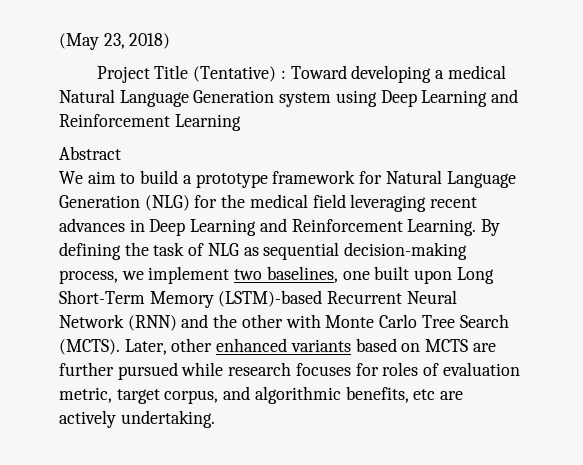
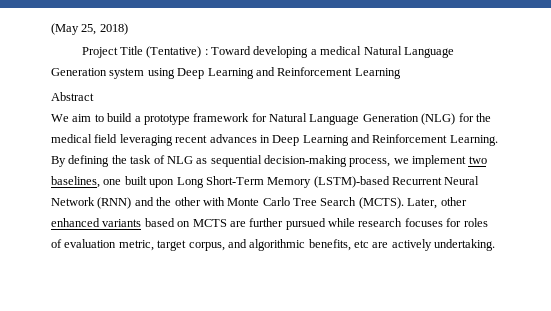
- (May 23, 2018)
+ (May 25, 2018)

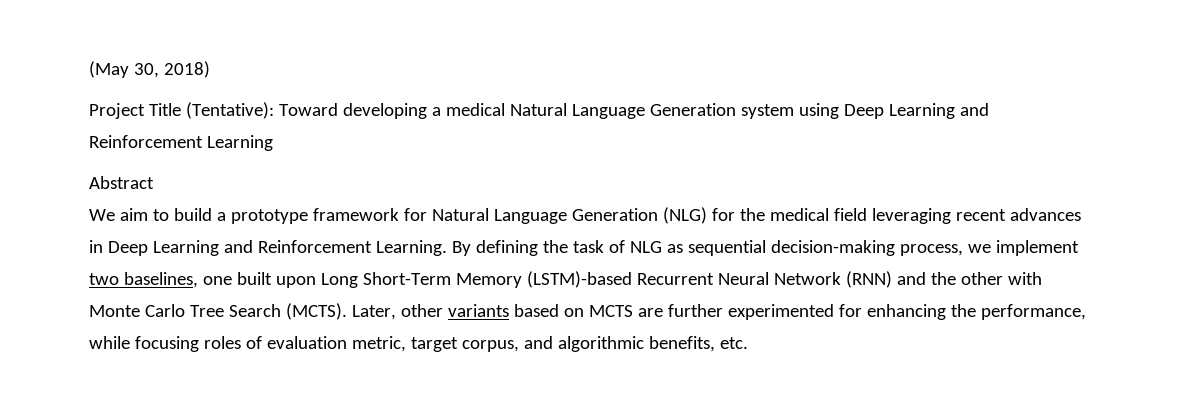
- (May 25, 2018)
+ (May 30, 2018)
- Project Title (Tentative) : Toward developing a medical Natural Language Generation system using Deep Learning and Reinforcement Learning
+ Project Title (Tentative): Toward developing a medical Natural Language Generation system using Deep Learning and Reinforcement Learning
- Later, other enhanced variants based on MCTS are further pursued while research focuses for roles of evaluation metric, target corpus, and algorithmic benefits, etc are actively undertaking.
+ Later, other variants based on MCTS are further experimented for enhancing the performance, while focusing roles of evaluation metric, target corpus, and algorithmic benefits, etc.

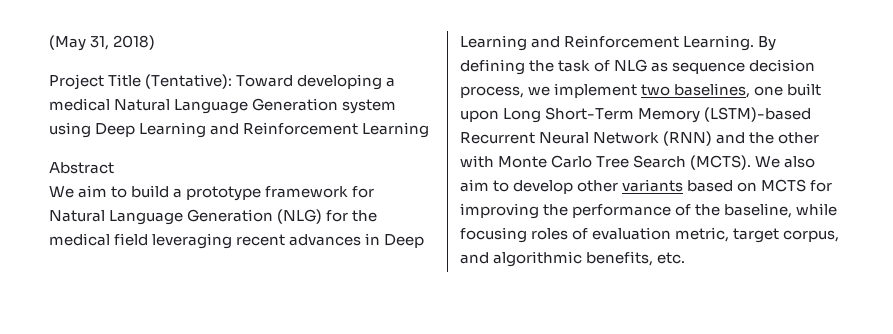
- (May 30, 2018)
+ (May 31, 2018)
- By defining the task of NLG as sequential decision-making process, we implement two baselines, one built upon Long Short-Term Memory (LSTM)-based Recurrent Neural Network (RNN) and the other with Monte Carlo Tree Search (MCTS).
+ By defining the task of NLG as sequence decision process, we implement two baselines, one built upon Long Short-Term Memory (LSTM)-based Recurrent Neural Network (RNN) and the other with Monte Carlo Tree Search (MCTS).
- Later, other variants based on MCTS are further experimented for enhancing the performance, while focusing roles of evaluation metric, target corpus, and algorithmic benefits, etc.
+ We also aim to develop other variants based on MCTS for improving the performance of the baseline, while focusing roles of evaluation metric, target corpus, and algorithmic benefits, etc.

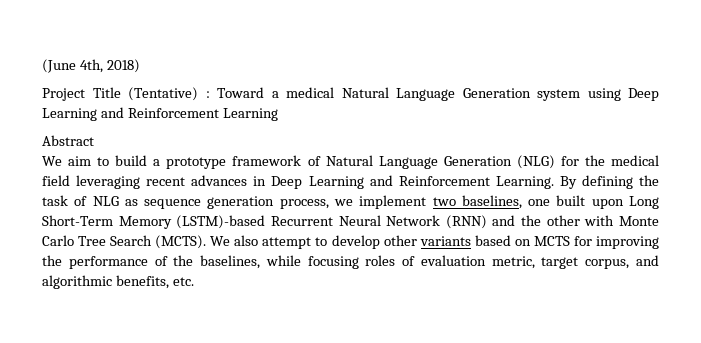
- (May 31, 2018)
+ (June 4th, 2018)
- Project Title (Tentative): Toward developing a medical Natural Language Generation system using Deep Learning and Reinforcement Learning
+ Project Title (Tentative) : Toward a medical Natural Language Generation system using Deep Learning and Reinforcement Learning
- We aim to build a prototype framework for Natural Language Generation (NLG) for the medical field leveraging recent advances in Deep Learning and Reinforcement Learning.
+ We aim to build a prototype framework of Natural Language Generation (NLG) for the medical field leveraging recent advances in Deep Learning and Reinforcement Learning.
- By defining the task of NLG as sequence decision process, we implement two baselines, one built upon Long Short-Term Memory (LSTM)-based Recurrent Neural Network (RNN) and the other with Monte Carlo Tree Search (MCTS).
+ By defining the task of NLG as sequence generation process, we implement two baselines, one built upon Long Short-Term Memory (LSTM)-based Recurrent Neural Network (RNN) and the other with Monte Carlo Tree Search (MCTS).
- We also aim to develop other variants based on MCTS for improving the performance of the baseline, while focusing roles of evaluation metric, target corpus, and algorithmic benefits, etc.
+ We also attempt to develop other variants based on MCTS for improving the performance of the baselines, while focusing roles of evaluation metric, target corpus, and algorithmic benefits, etc.

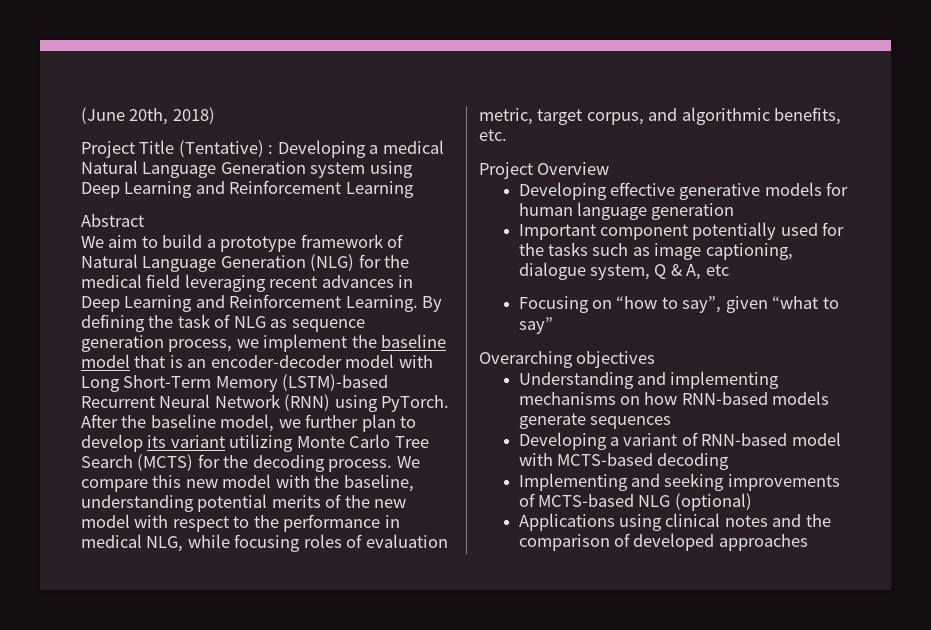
- (June 4th, 2018)
+ (June 20th, 2018)
- Project Title (Tentative) : Toward a medical Natural Language Generation system using Deep Learning and Reinforcement Learning
+ Project Title (Tentative) : Developing a medical Natural Language Generation system using Deep Learning and Reinforcement Learning
- By defining the task of NLG as sequence generation process, we implement two baselines, one built upon Long Short-Term Memory (LSTM)-based Recurrent Neural Network (RNN) and the other with Monte Carlo Tree Search (MCTS). We also attempt to develop other variants based on MCTS for improving the performance of the baselines, while focusing roles of evaluation metric, target corpus, and algorithmic benefits, etc.
+ By defining the task of NLG as sequence generation process, we implement the baseline model that is an encoder-decoder model with Long Short-Term Memory (LSTM)-based Recurrent Neural Network (RNN) using PyTorch. After the baseline model, we further plan to develop its variant utilizing Monte Carlo Tree Search (MCTS) for the decoding process. We compare this new model with the baseline, understanding potential merits of the new model with respect to the performance in medical NLG, while focusing roles of evaluation metric, target corpus, and algorithmic benefits, etc.
+ Project Overview
+ Developing effective generative models for human language generation
+ Important component potentially used for the tasks such as image captioning, dialogue system, Q & A, etc
+ Focusing on “how to say”, given “what to say”
+ Overarching objectives
+ Understanding and implementing mechanisms on how RNN-based models generate sequences
+ Developing a variant of RNN-based model with MCTS-based decoding
+ Implementing and seeking improvements of MCTS-based NLG (optional)
+ Applications using clinical notes and the comparison of developed approaches

